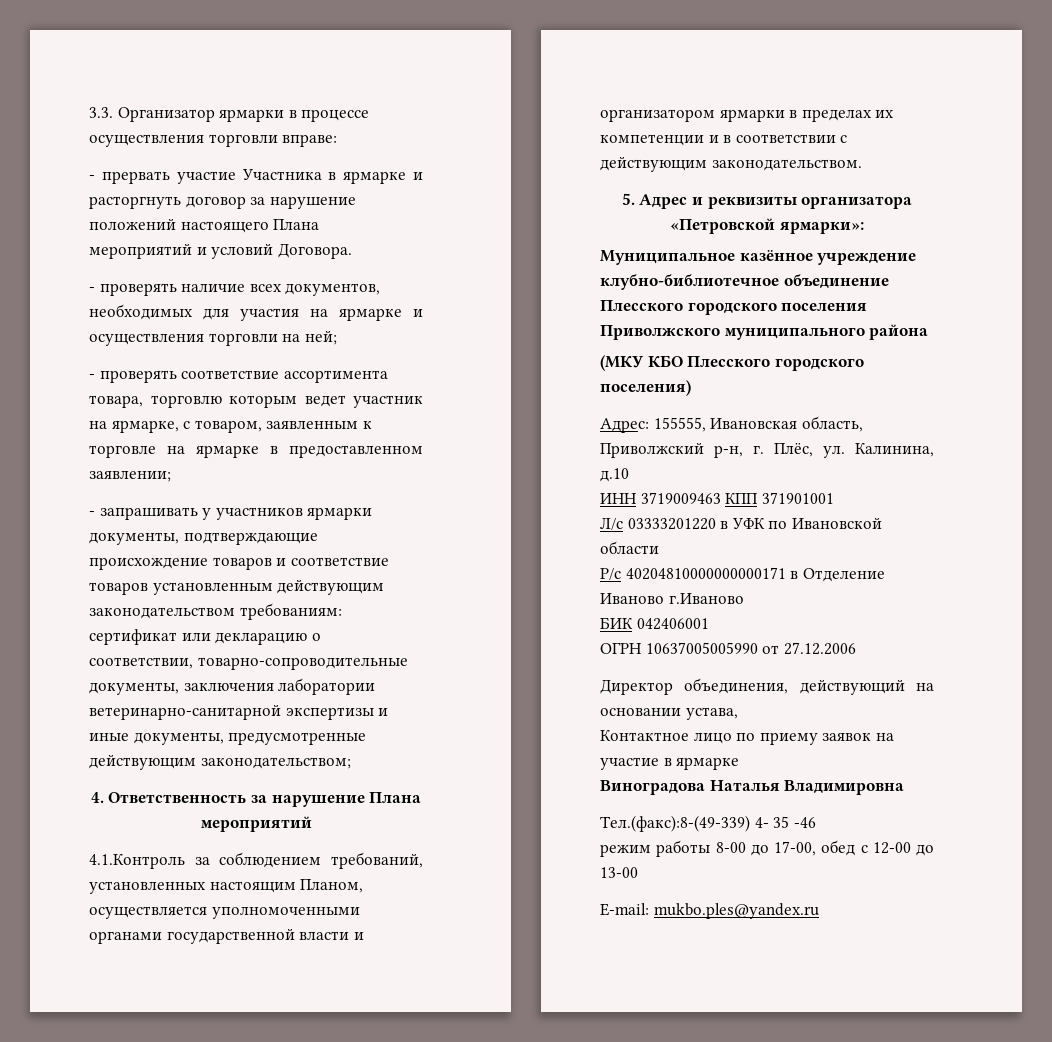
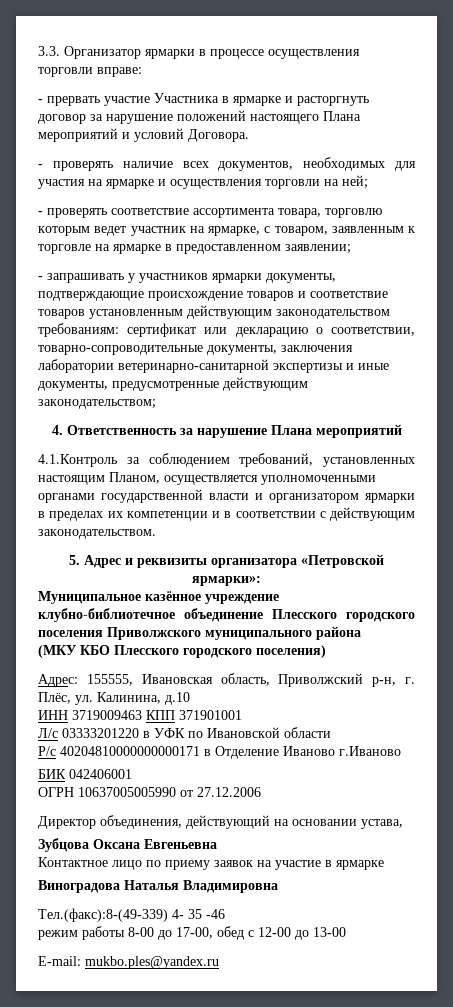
+ Зубцова Оксана Евгеньевна

